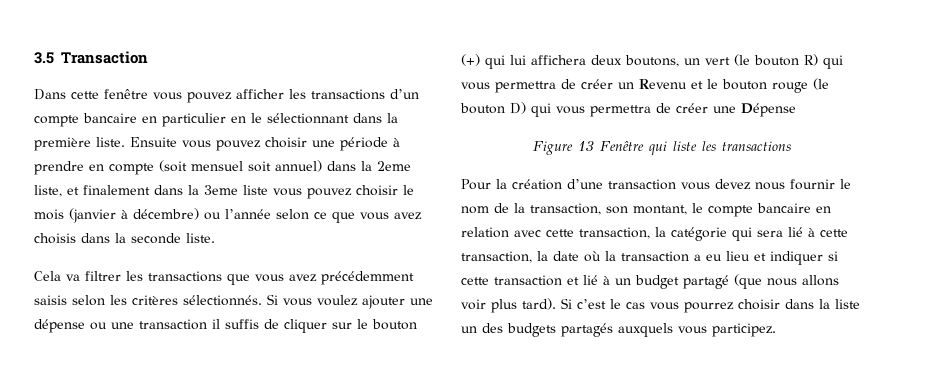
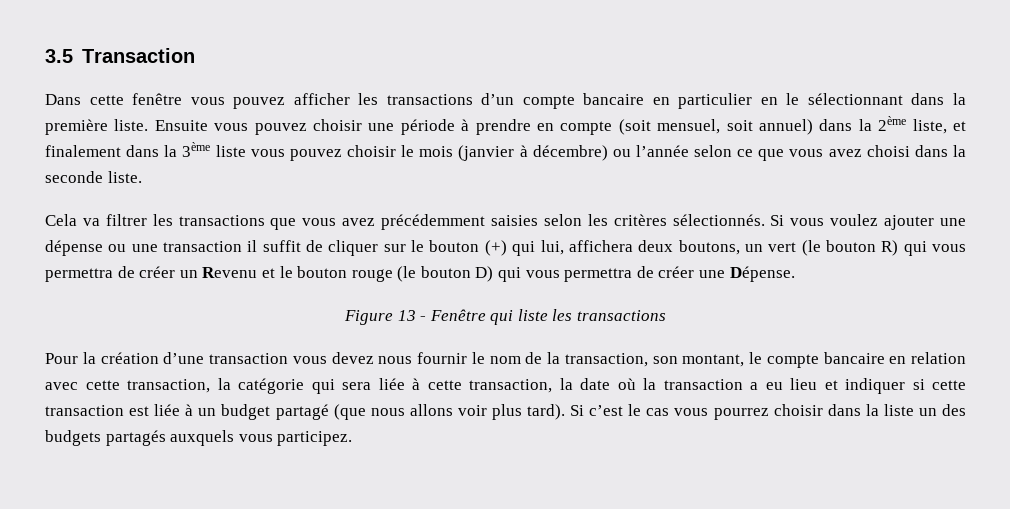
- Ensuite vous pouvez choisir une période à prendre en compte (soit mensuel soit annuel) dans la 2eme liste, et finalement dans la 3eme liste vous pouvez choisir le mois (janvier à décembre) ou l’année selon ce que vous avez choisis dans la seconde liste.
+ Ensuite vous pouvez choisir une période à prendre en compte (soit mensuel, soit annuel) dans la 2ème liste, et finalement dans la 3ème liste vous pouvez choisir le mois (janvier à décembre) ou l’année selon ce que vous avez choisi dans la seconde liste.
- Cela va filtrer les transactions que vous avez précédemment saisis selon les critères sélectionnés.
+ Cela va filtrer les transactions que vous avez précédemment saisies selon les critères sélectionnés.
- Si vous voulez ajouter une dépense ou une transaction il suffis de cliquer sur le bouton (+) qui lui affichera deux boutons, un vert (le bouton R) qui vous permettra de créer un Revenu et le bouton rouge (le bouton D) qui vous permettra de créer une Dépense
+ Si vous voulez ajouter une dépense ou une transaction il suffit de cliquer sur le bouton (+) qui lui, affichera deux boutons, un vert (le bouton R) qui vous permettra de créer un Revenu et le bouton rouge (le bouton D) qui vous permettra de créer une Dépense.
- Figure 13 Fenêtre qui liste les transactions
+ Figure 13 - Fenêtre qui liste les transactions
- Pour la création d’une transaction vous devez nous fournir le nom de la transaction, son montant, le compte bancaire en relation avec cette transaction, la catégorie qui sera lié à cette transaction, la date où la transaction a eu lieu et indiquer si cette transaction et lié à un budget partagé (que nous allons voir plus tard).
+ Pour la création d’une transaction vous devez nous fournir le nom de la transaction, son montant, le compte bancaire en relation avec cette transaction, la catégorie qui sera liée à cette transaction, la date où la transaction a eu lieu et indiquer si cette transaction est liée à un budget partagé (que nous allons voir plus tard).

